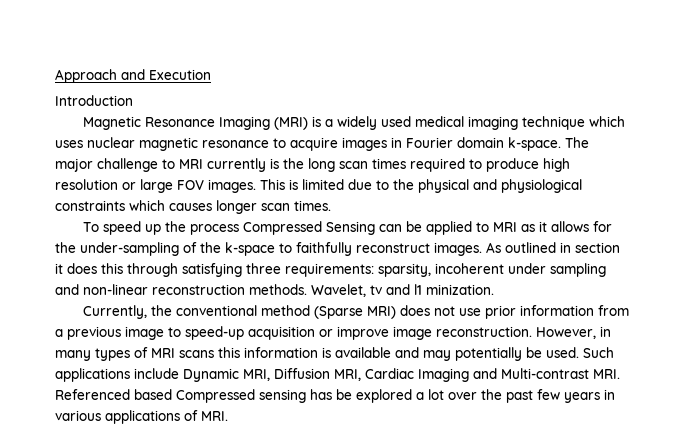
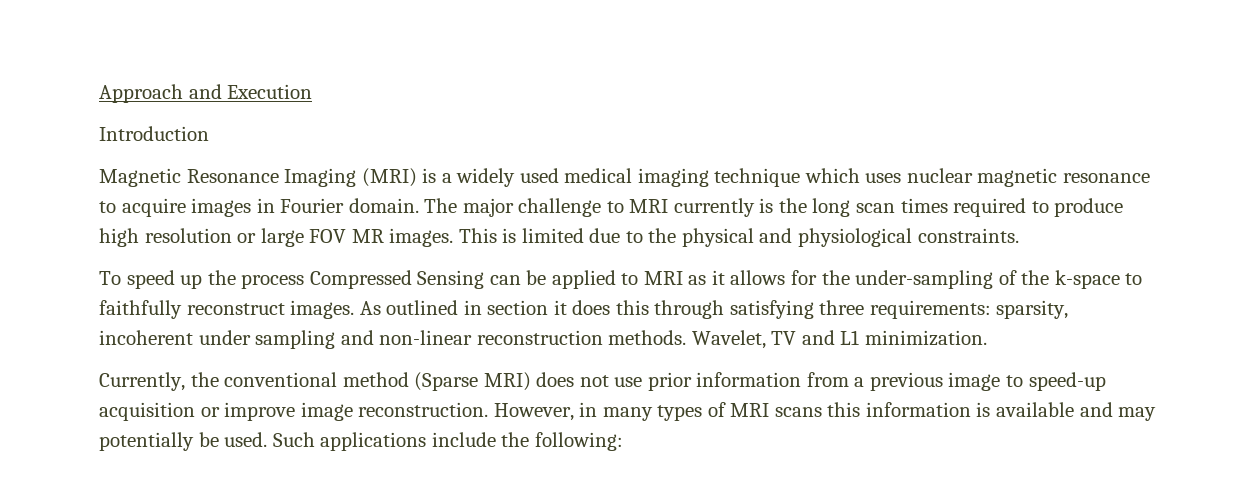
- Magnetic Resonance Imaging (MRI) is a widely used medical imaging technique which uses nuclear magnetic resonance to acquire images in Fourier domain k-space.
+ Magnetic Resonance Imaging (MRI) is a widely used medical imaging technique which uses nuclear magnetic resonance to acquire images in Fourier domain.
- The major challenge to MRI currently is the long scan times required to produce high resolution or large FOV images.
+ The major challenge to MRI currently is the long scan times required to produce high resolution or large FOV MR images.
- This is limited due to the physical and physiological constraints which causes longer scan times.
+ This is limited due to the physical and physiological constraints.
- Wavelet, tv and l1 minization.
+ Wavelet, TV and L1 minimization.
- Such applications include Dynamic MRI, Diffusion MRI, Cardiac Imaging and Multi-contrast MRI. Referenced based Compressed sensing has be explored a lot over the past few years in various applications of MRI.
+ Such applications include the following:

